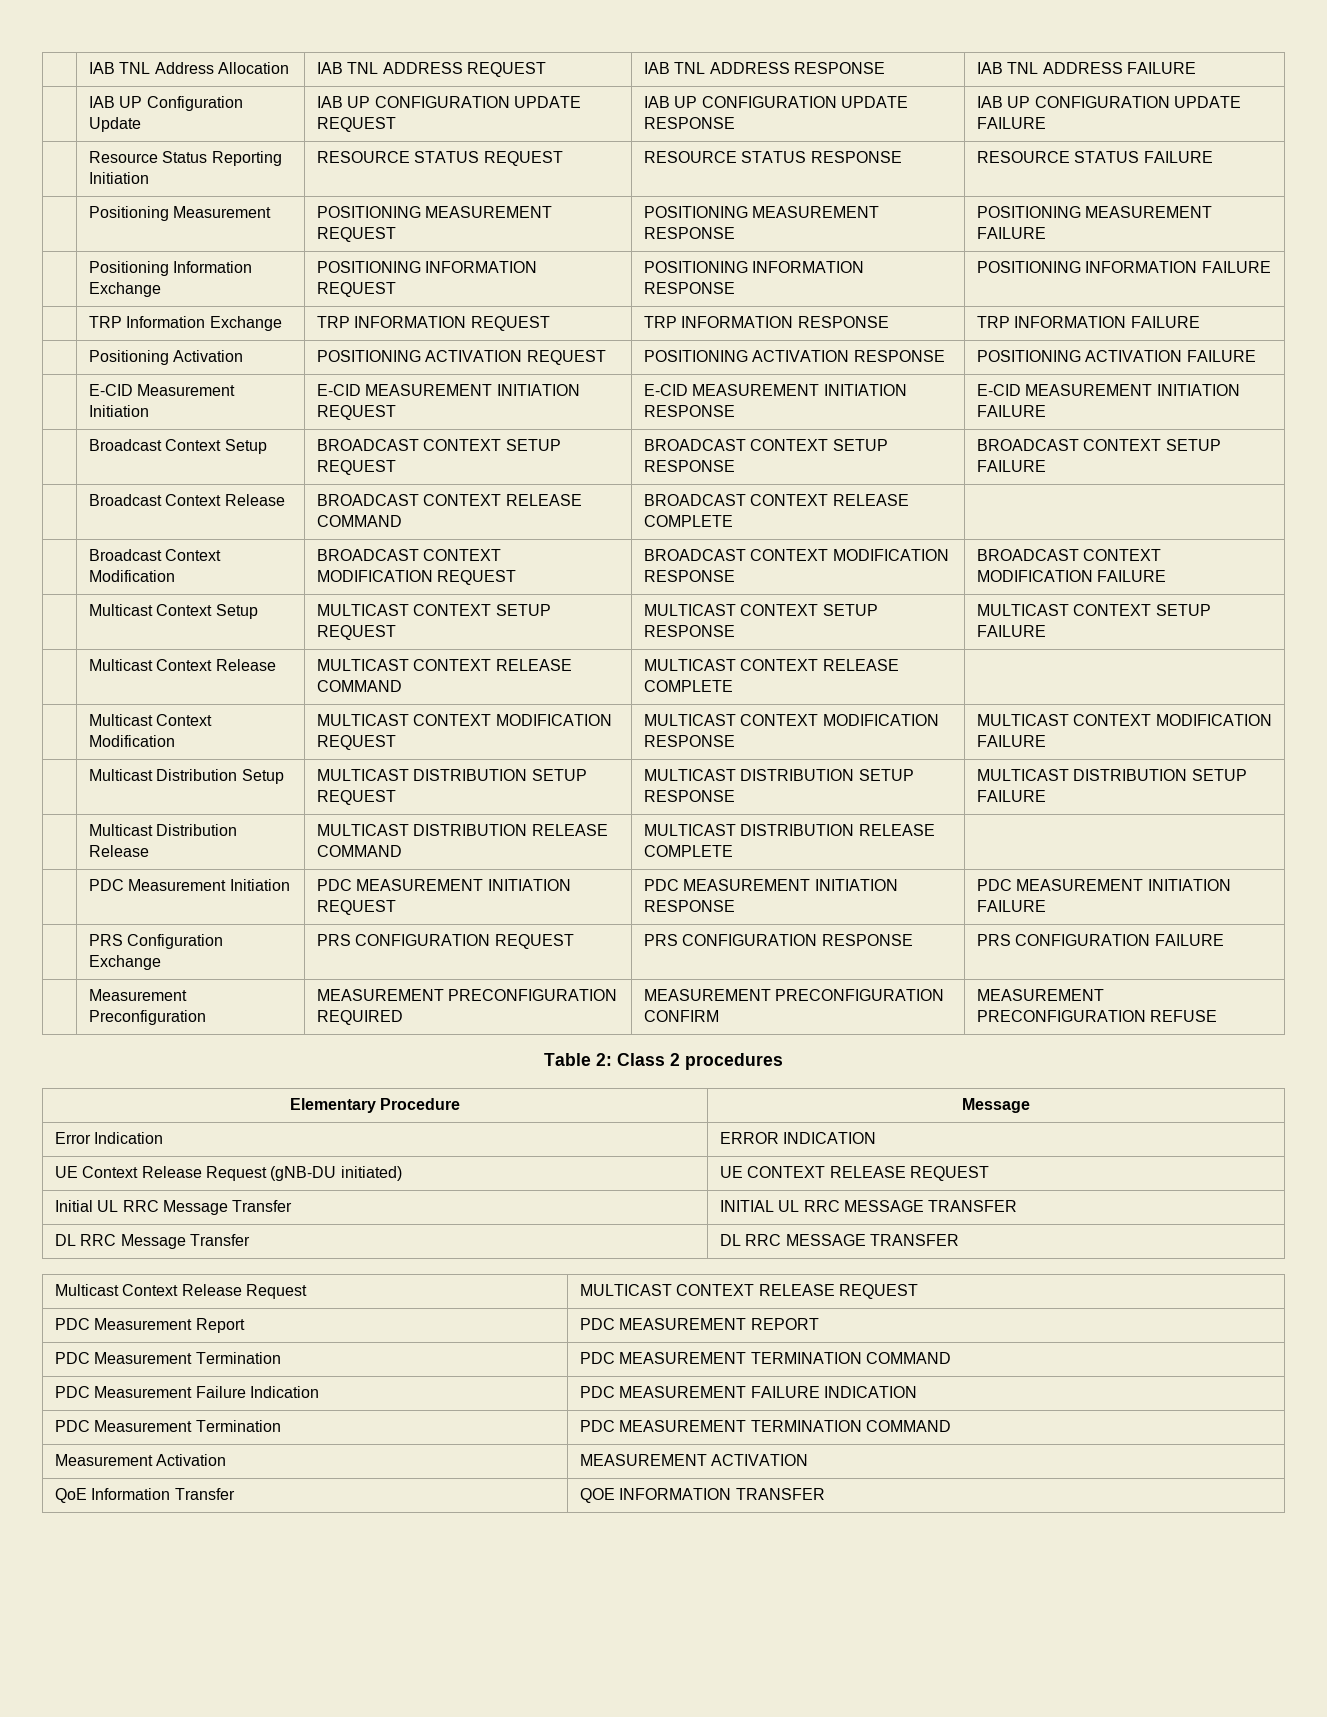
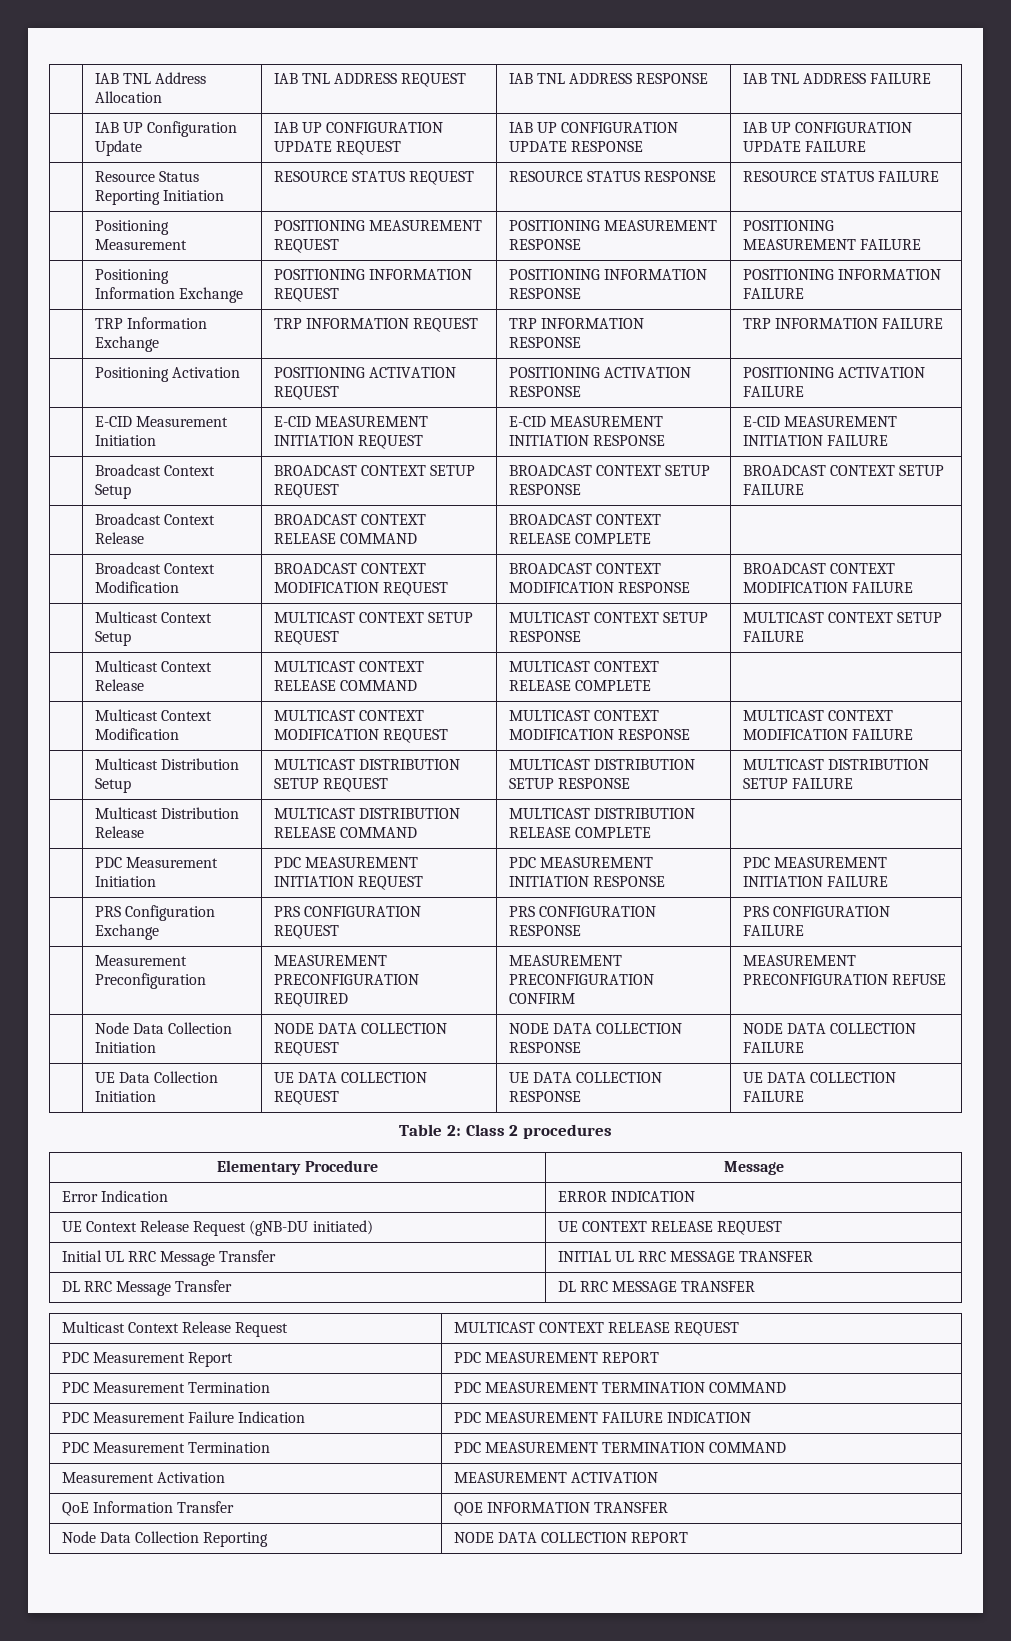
+ | Node Data Collection Initiation | NODE DATA COLLECTION REQUEST | NODE DATA COLLECTION RESPONSE | NODE DATA COLLECTION FAILURE
+ | UE Data Collection Initiation | UE DATA COLLECTION REQUEST | UE DATA COLLECTION RESPONSE | UE DATA COLLECTION FAILURE
+ Node Data Collection Reporting | NODE DATA COLLECTION REPORT

